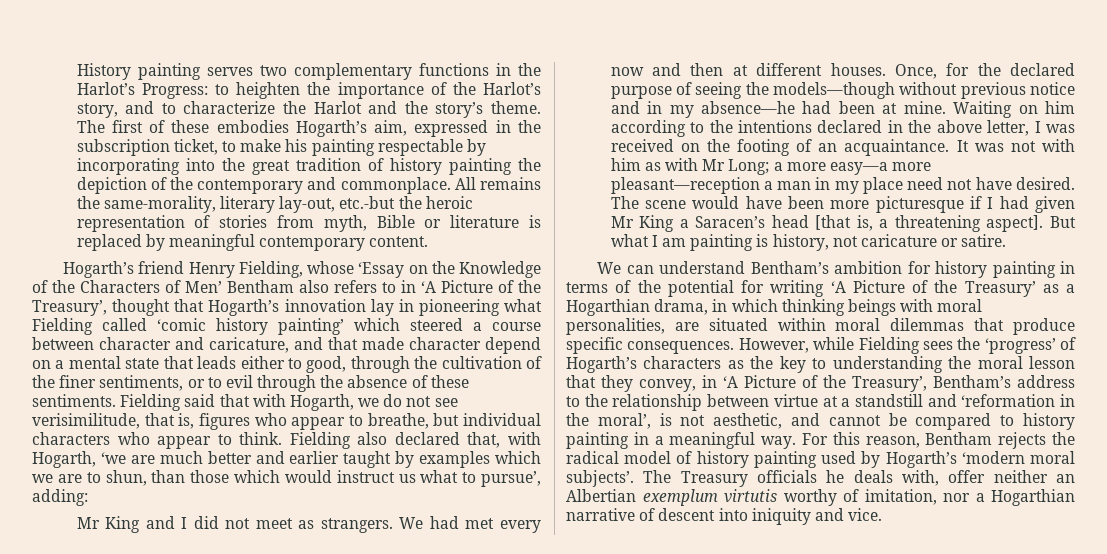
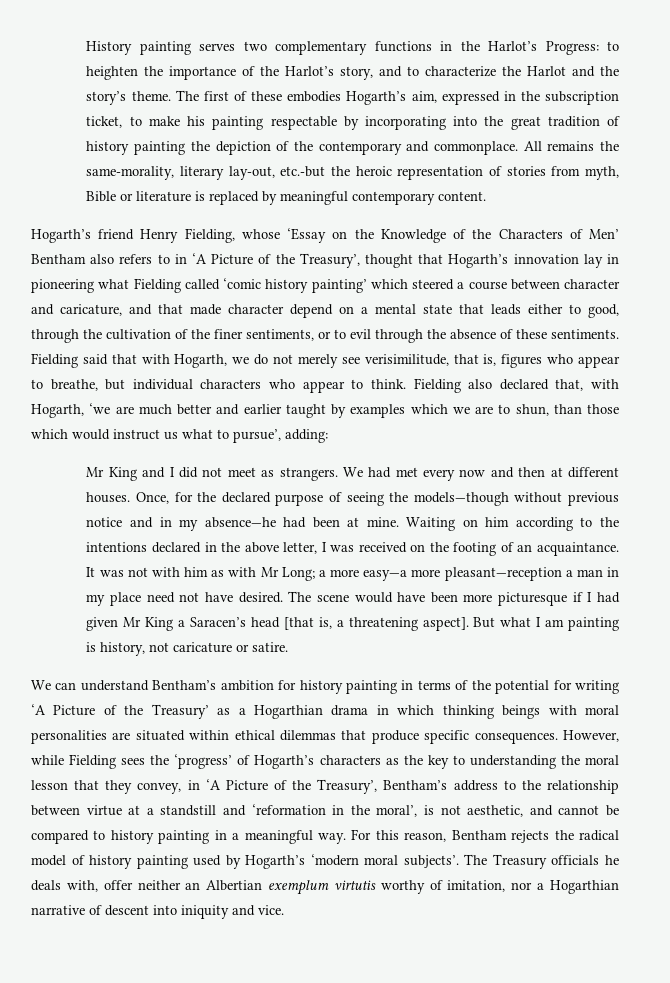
- Fielding said that with Hogarth, we do not see verisimilitude, that is, figures who appear to breathe, but individual characters who appear to think.
+ Fielding said that with Hogarth, we do not merely see verisimilitude, that is, figures who appear to breathe, but individual characters who appear to think.
- We can understand Bentham’s ambition for history painting in terms of the potential for writing ‘A Picture of the Treasury’ as a Hogarthian drama, in which thinking beings with moral personalities, are situated within moral dilemmas that produce specific consequences.
+ We can understand Bentham’s ambition for history painting in terms of the potential for writing ‘A Picture of the Treasury’ as a Hogarthian drama in which thinking beings with moral personalities are situated within ethical dilemmas that produce specific consequences.

